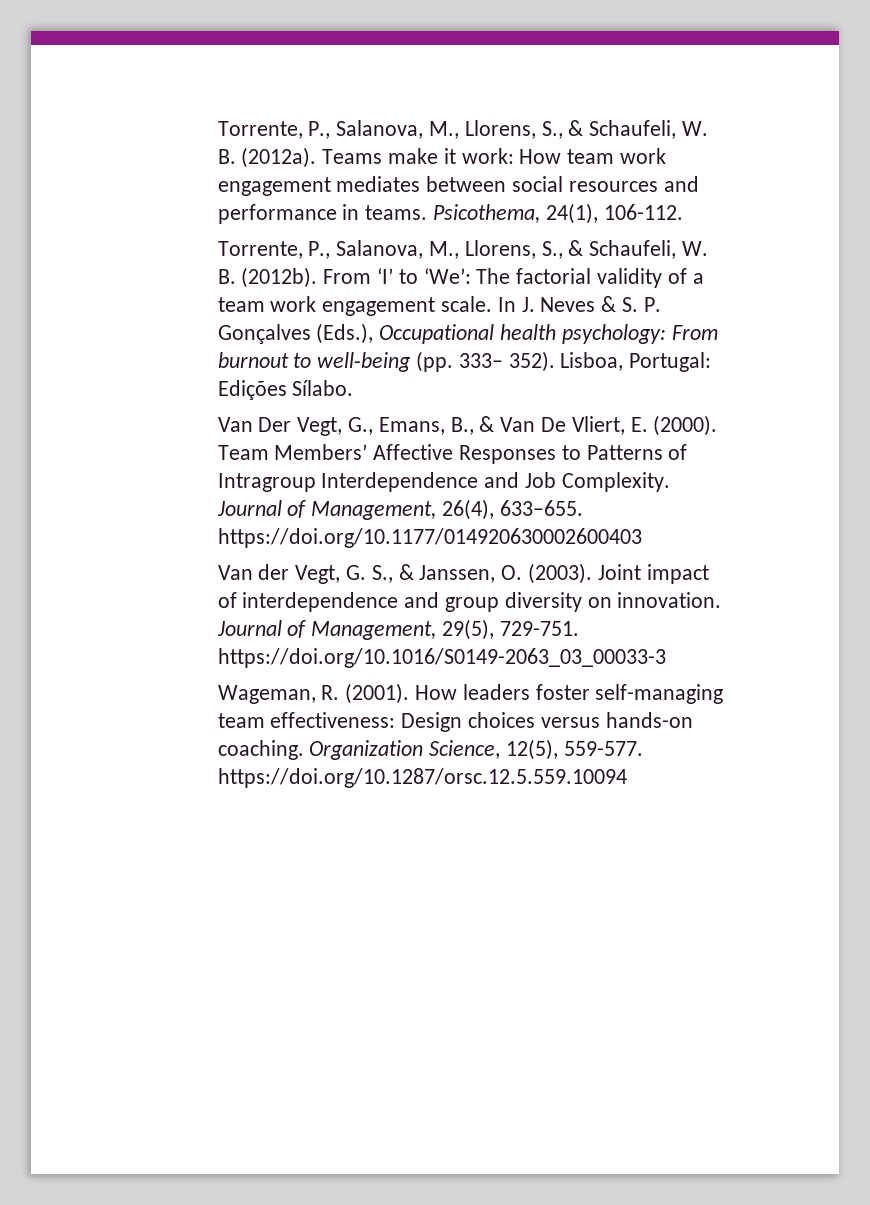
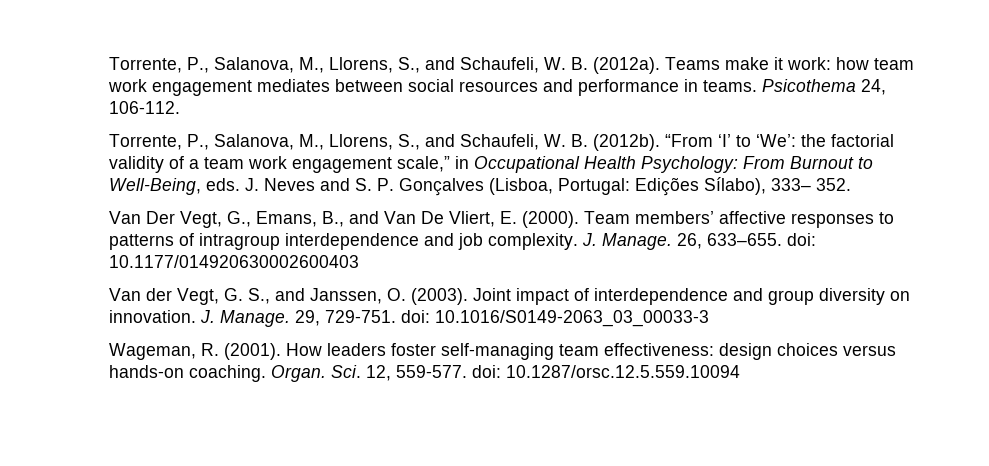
- Torrente, P., Salanova, M., Llorens, S., & Schaufeli, W. B. (2012a).
+ Torrente, P., Salanova, M., Llorens, S., and Schaufeli, W. B. (2012a).
- Teams make it work: How team work engagement mediates between social resources and performance in teams.
+ Teams make it work: how team work engagement mediates between social resources and performance in teams.
- Psicothema, 24(1), 106-112.
+ Psicothema 24, 106-112.
- Torrente, P., Salanova, M., Llorens, S., & Schaufeli, W. B. (2012b).
+ Torrente, P., Salanova, M., Llorens, S., and Schaufeli, W. B. (2012b).
- From ‘I’ to ‘We’: The factorial validity of a team work engagement scale. In J. Neves & S. P. Gonçalves (Eds.), Occupational health psychology: From burnout to well‐being (pp. 333– 352). Lisboa, Portugal: Edições Sílabo.
+ “From ‘I’ to ‘We’: the factorial validity of a team work engagement scale,” in Occupational Health Psychology: From Burnout to Well‐Being, eds. J. Neves and S. P. Gonçalves (Lisboa, Portugal: Edições Sílabo), 333– 352.
- Van Der Vegt, G., Emans, B., & Van De Vliert, E. (2000).
+ Van Der Vegt, G., Emans, B., and Van De Vliert, E. (2000).
- Team Members’ Affective Responses to Patterns of Intragroup Interdependence and Job Complexity. Journal of Management, 26(4), 633–655. https://doi.org/10.1177/014920630002600403
+ Team members’ affective responses to patterns of intragroup interdependence and job complexity. J. Manage. 26, 633–655. doi: 10.1177/014920630002600403
- Van der Vegt, G. S., & Janssen, O. (2003).
+ Van der Vegt, G. S., and Janssen, O. (2003).
- Journal of Management, 29(5), 729-751. https://doi.org/10.1016/S0149-2063_03_00033-3
+ J. Manage. 29, 729-751. doi: 10.1016/S0149-2063_03_00033-3
- How leaders foster self-managing team effectiveness: Design choices versus hands-on coaching.
+ How leaders foster self-managing team effectiveness: design choices versus hands-on coaching.
- Organization Science, 12(5), 559-577. https://doi.org/10.1287/orsc.12.5.559.10094
+ Organ. Sci. 12, 559-577. doi: 10.1287/orsc.12.5.559.10094

